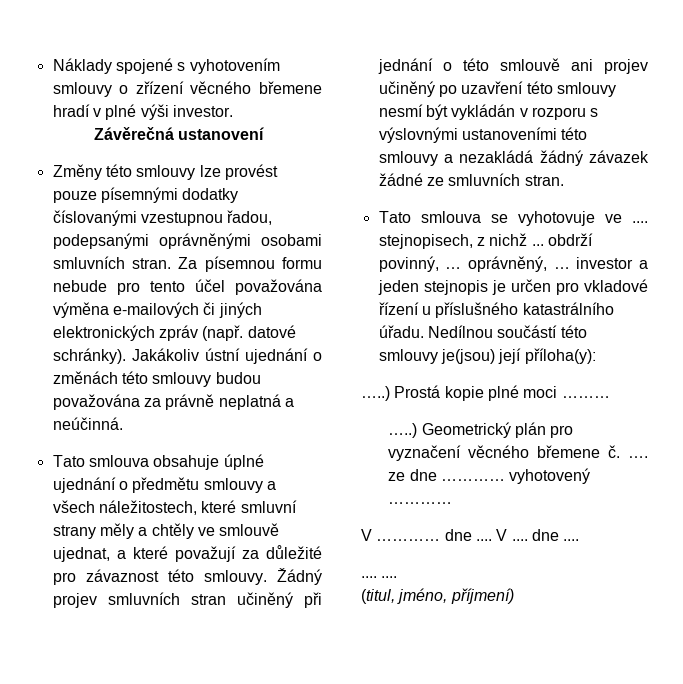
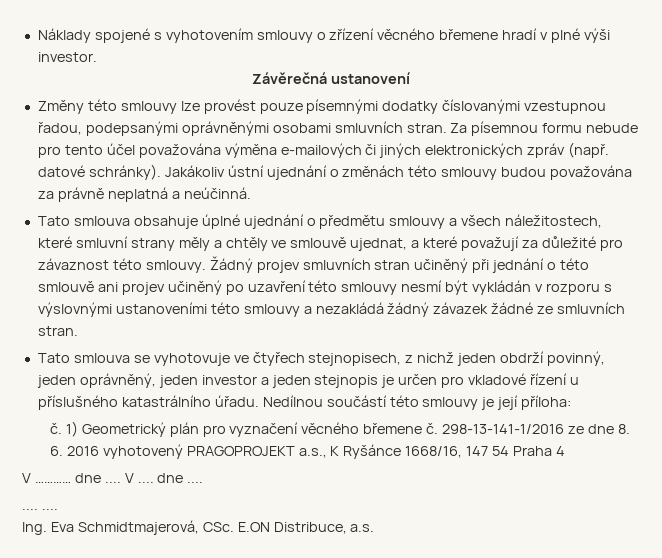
- Tato smlouva se vyhotovuje ve .... stejnopisech, z nichž ... obdrží povinný, … oprávněný, … investor a jeden stejnopis je určen pro vkladové řízení u příslušného katastrálního úřadu.
+ Tato smlouva se vyhotovuje ve čtyřech stejnopisech, z nichž jeden obdrží povinný, jeden oprávněný, jeden investor a jeden stejnopis je určen pro vkladové řízení u příslušného katastrálního úřadu.
- Nedílnou součástí této smlouvy je(jsou) její příloha(y):
- …..) Prostá kopie plné moci ………
- …..) Geometrický plán pro vyznačení věcného břemene č.
+ Nedílnou součástí této smlouvy je její příloha:
+ č. 1) Geometrický plán pro vyznačení věcného břemene č.
- …. ze dne ………… vyhotovený …………
+ 298-13-141-1/2016 ze dne 8. 6. 2016 vyhotovený PRAGOPROJEKT a.s., K Ryšánce 1668/16, 147 54 Praha 4
- (titul, jméno, příjmení)
+ Ing. Eva Schmidtmajerová, CSc. E.ON Distribuce, a.s.

